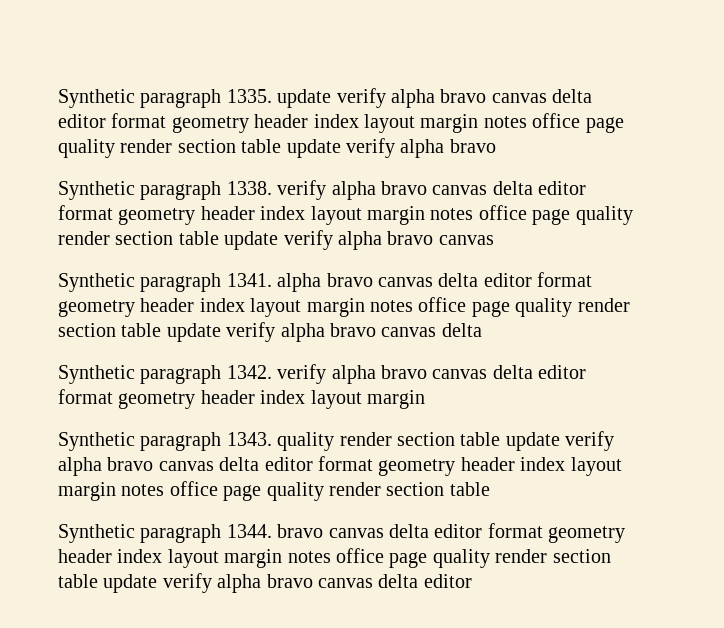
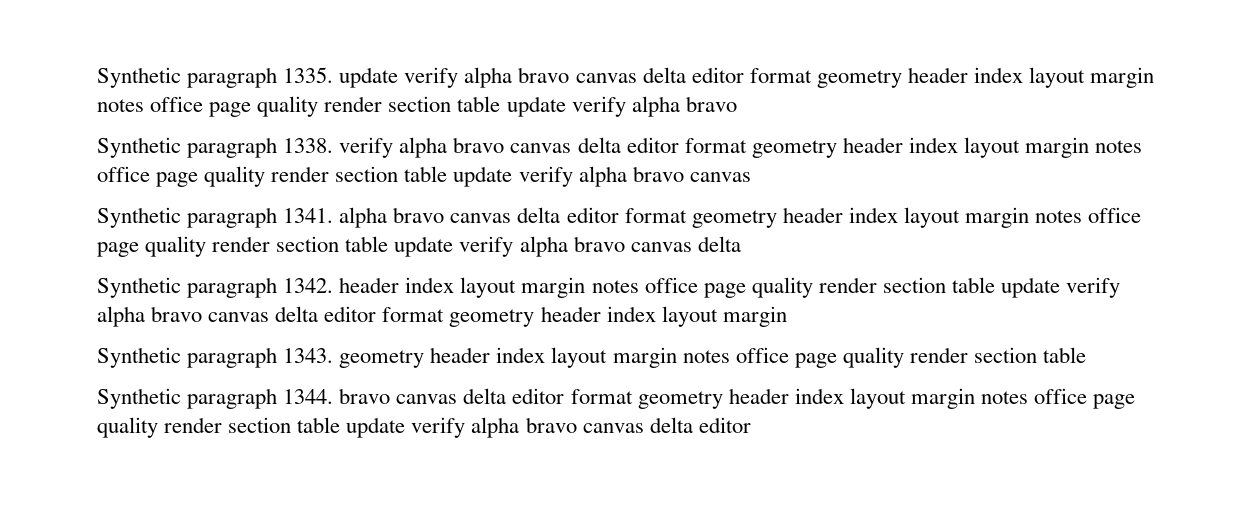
- Synthetic paragraph 1342. verify alpha bravo canvas delta editor format geometry header index layout margin
+ Synthetic paragraph 1342. header index layout margin notes office page quality render section table update verify alpha bravo canvas delta editor format geometry header index layout margin
- Synthetic paragraph 1343. quality render section table update verify alpha bravo canvas delta editor format geometry header index layout margin notes office page quality render section table
+ Synthetic paragraph 1343. geometry header index layout margin notes office page quality render section table

